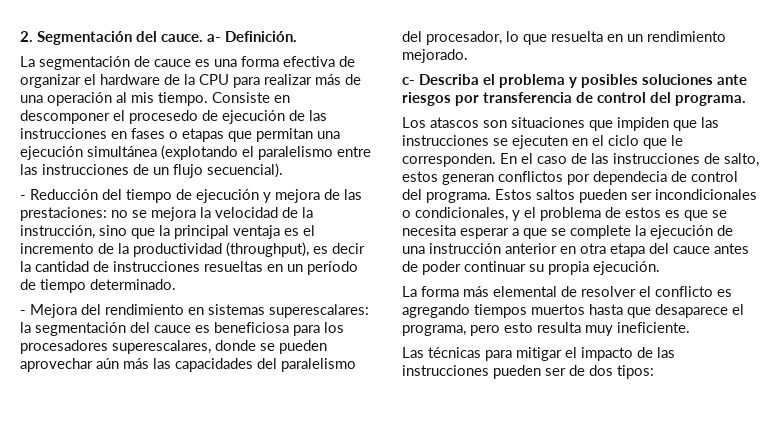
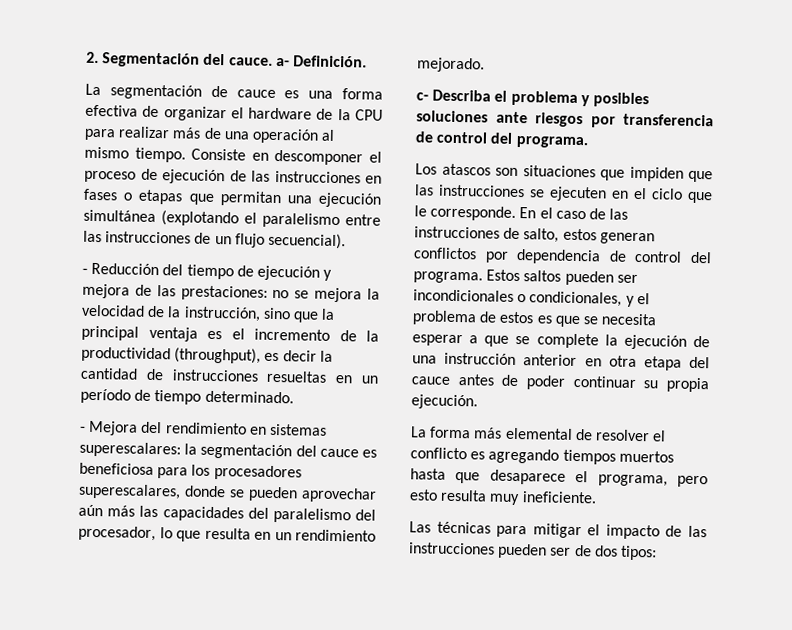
- La segmentación de cauce es una forma efectiva de organizar el hardware de la CPU para realizar más de una operación al mis tiempo.
+ La segmentación de cauce es una forma efectiva de organizar el hardware de la CPU para realizar más de una operación al mismo tiempo.
- Consiste en descomponer el procesedo de ejecución de las instrucciones en fases o etapas que permitan una ejecución simultánea (explotando el paralelismo entre las instrucciones de un flujo secuencial).
+ Consiste en descomponer el proceso de ejecución de las instrucciones en fases o etapas que permitan una ejecución simultánea (explotando el paralelismo entre las instrucciones de un flujo secuencial).
- - Mejora del rendimiento en sistemas superescalares: la segmentación del cauce es beneficiosa para los procesadores superescalares, donde se pueden aprovechar aún más las capacidades del paralelismo del procesador, lo que resuelta en un rendimiento mejorado.
+ - Mejora del rendimiento en sistemas superescalares: la segmentación del cauce es beneficiosa para los procesadores superescalares, donde se pueden aprovechar aún más las capacidades del paralelismo del procesador, lo que resulta en un rendimiento mejorado.
- Los atascos son situaciones que impiden que las instrucciones se ejecuten en el ciclo que le corresponden.
+ Los atascos son situaciones que impiden que las instrucciones se ejecuten en el ciclo que le corresponde.
- En el caso de las instrucciones de salto, estos generan conflictos por dependecia de control del programa.
+ En el caso de las instrucciones de salto, estos generan conflictos por dependencia de control del programa.

